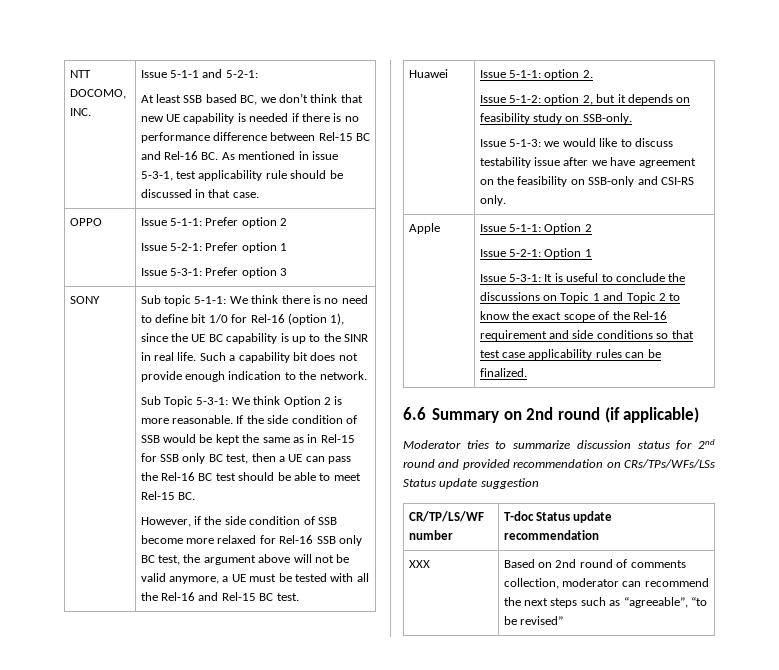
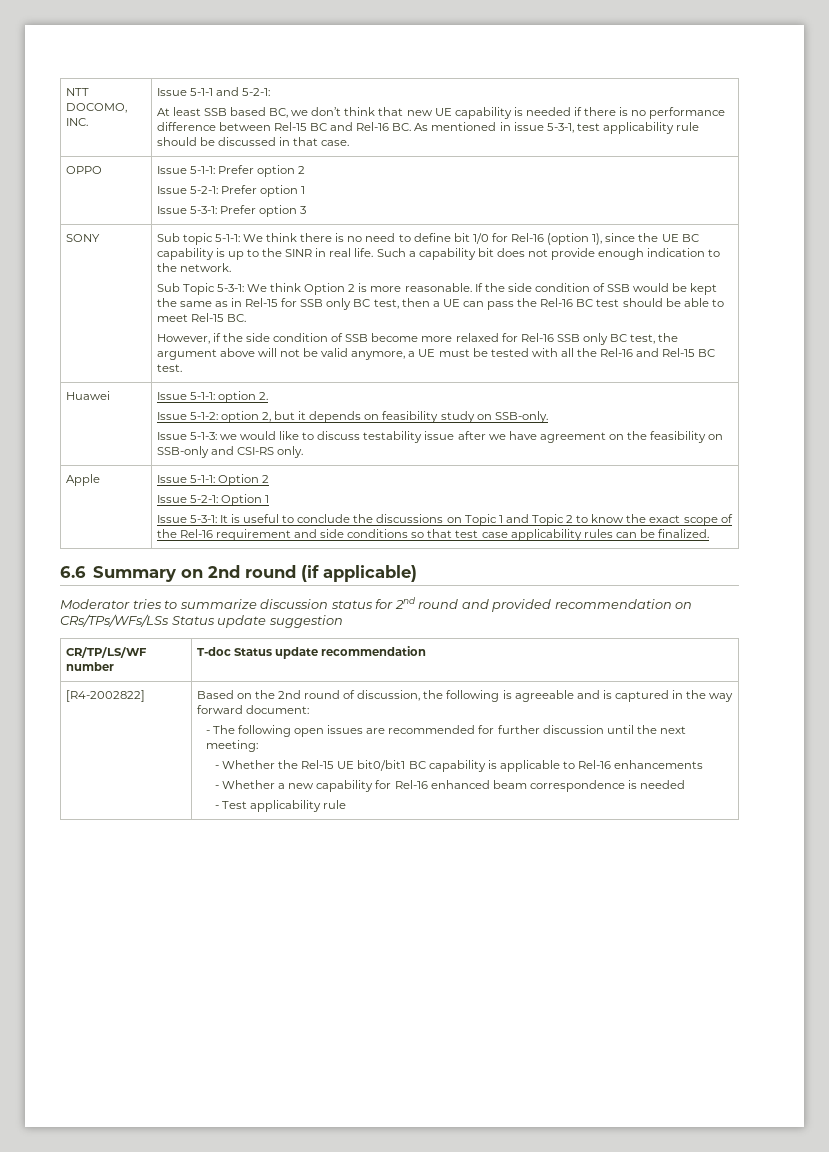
- XXX
+ [R4-2002822]
- Based on 2nd round of comments collection, moderator can recommend the next steps such as “agreeable”, “to be revised”
+ Based on the 2nd round of discussion, the following is agreeable and is captured in the way forward document:
+ - The following open issues are recommended for further discussion until the next meeting:
+ - Whether the Rel-15 UE bit0/bit1 BC capability is applicable to Rel-16 enhancements
+ - Whether a new capability for Rel-16 enhanced beam correspondence is needed
+ - Test applicability rule

